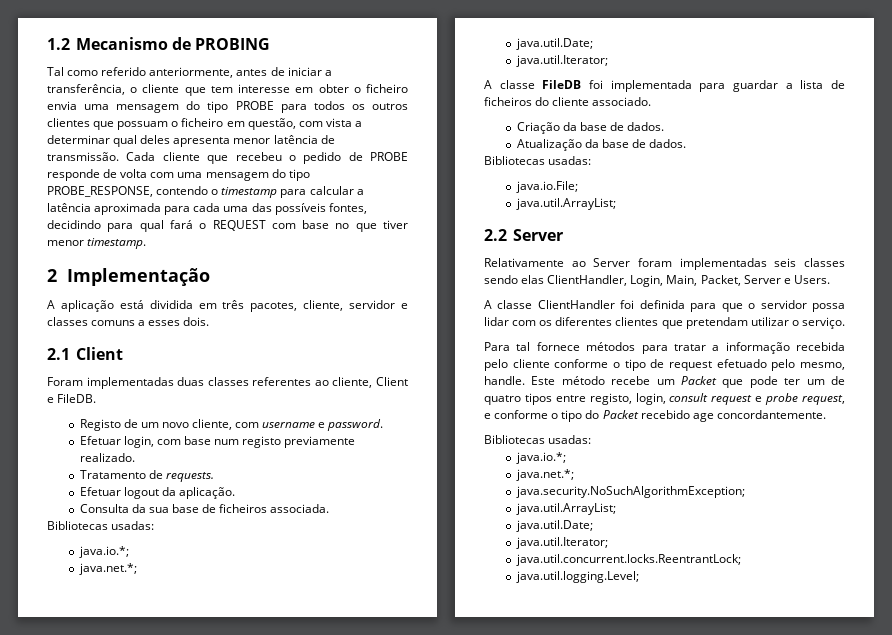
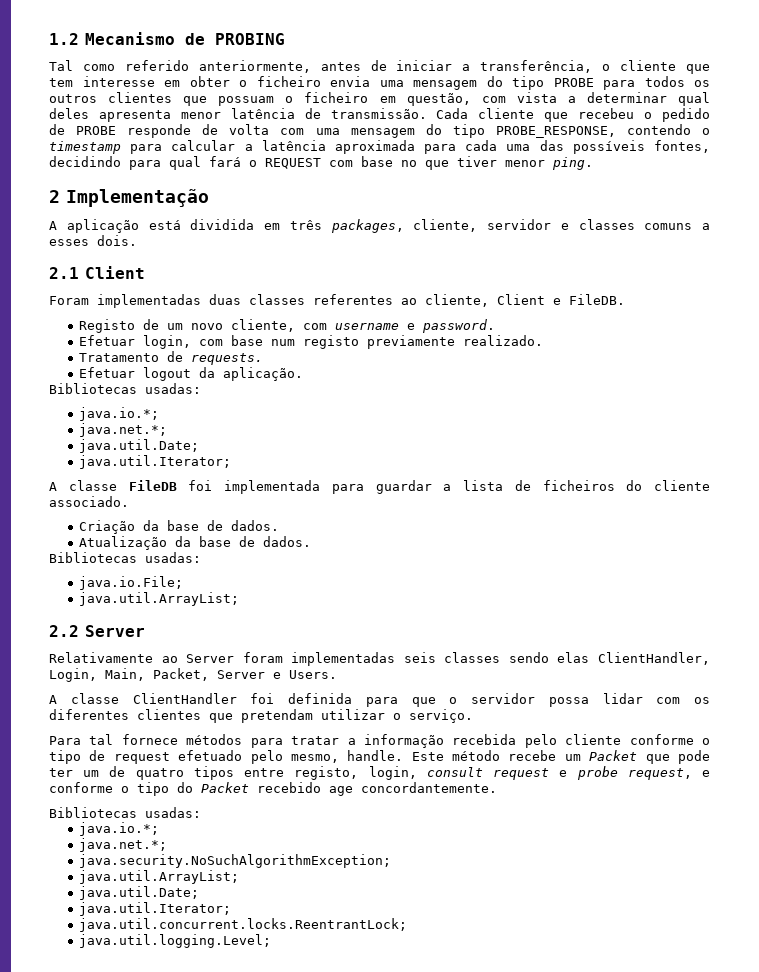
- Cada cliente que recebeu o pedido de PROBE responde de volta com uma mensagem do tipo PROBE_RESPONSE, contendo o timestamp para calcular a latência aproximada para cada uma das possíveis fontes, decidindo para qual fará o REQUEST com base no que tiver menor timestamp.
+ Cada cliente que recebeu o pedido de PROBE responde de volta com uma mensagem do tipo PROBE_RESPONSE, contendo o timestamp para calcular a latência aproximada para cada uma das possíveis fontes, decidindo para qual fará o REQUEST com base no que tiver menor ping.
- A aplicação está dividida em três pacotes, cliente, servidor e classes comuns a esses dois.
+ A aplicação está dividida em três packages, cliente, servidor e classes comuns a esses dois.
- Consulta da sua base de ficheiros associada.

